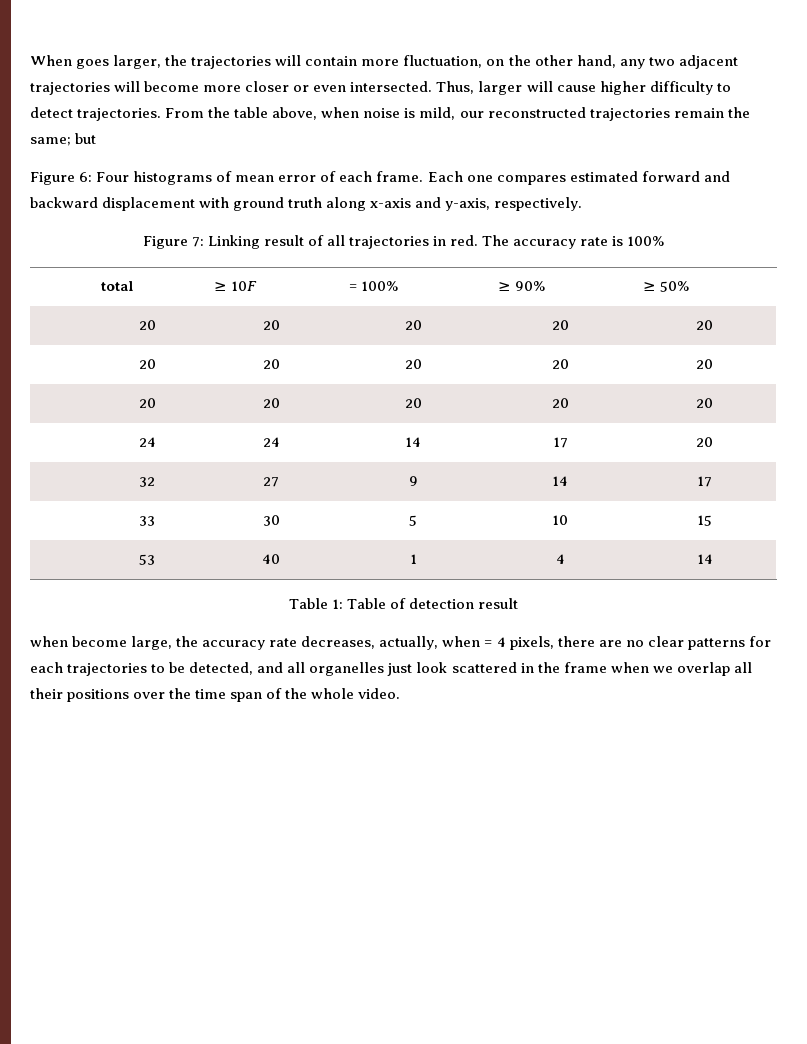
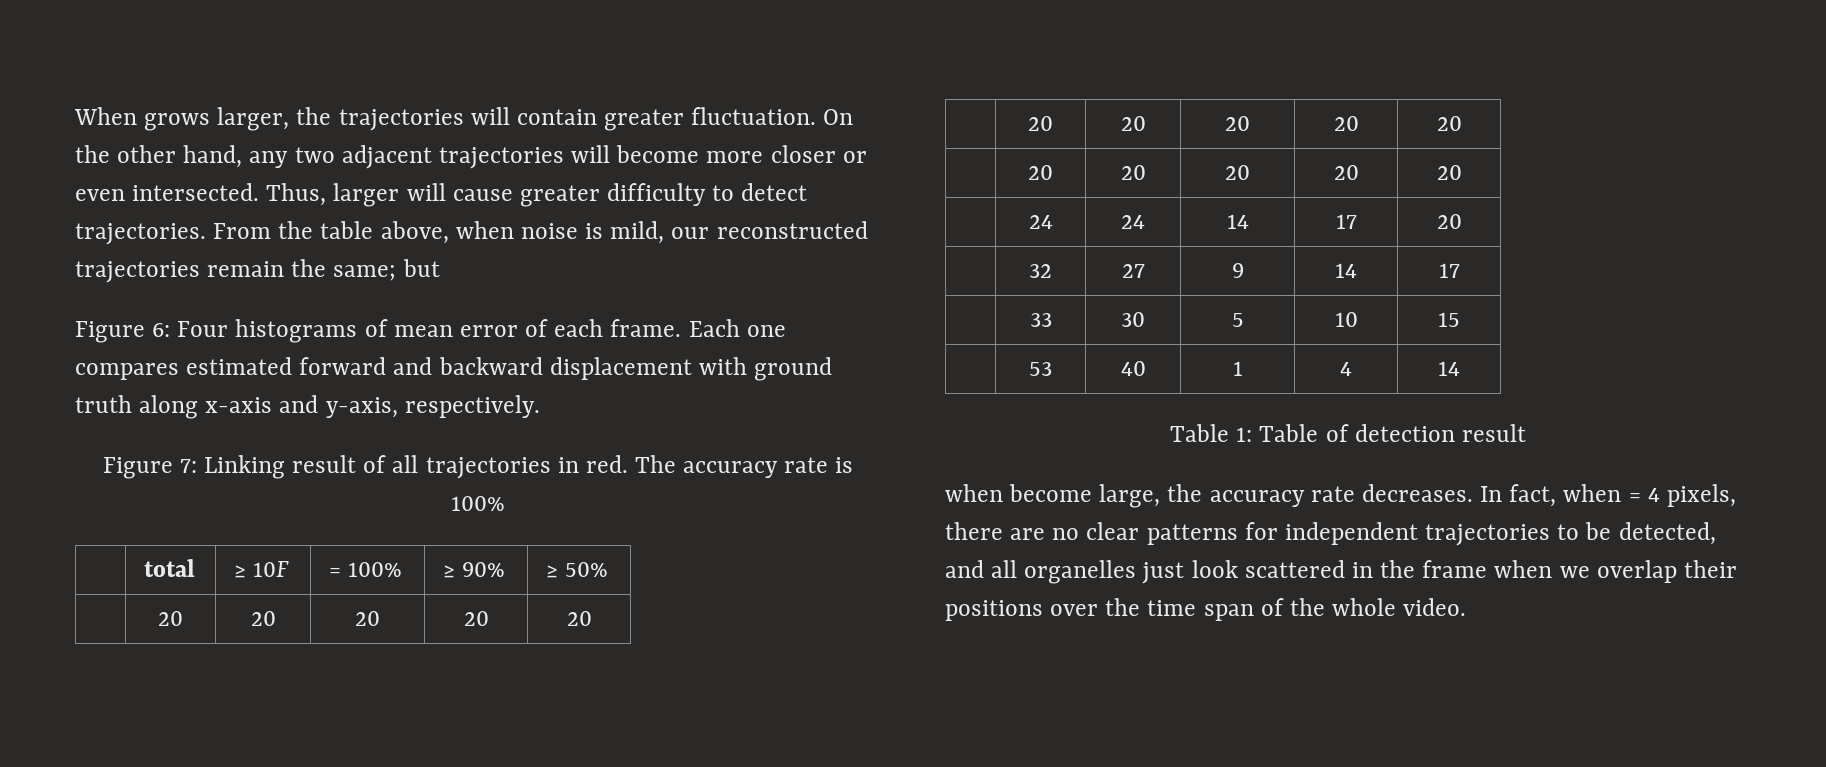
- When goes larger, the trajectories will contain more fluctuation, on the other hand, any two adjacent trajectories will become more closer or even intersected.
+ When grows larger, the trajectories will contain greater fluctuation. On the other hand, any two adjacent trajectories will become more closer or even intersected.
- Thus, larger will cause higher difficulty to detect trajectories.
+ Thus, larger will cause greater difficulty to detect trajectories.
- when become large, the accuracy rate decreases, actually, when = 4 pixels, there are no clear patterns for each trajectories to be detected, and all organelles just look scattered in the frame when we overlap all their positions over the time span of the whole video.
+ when become large, the accuracy rate decreases. In fact, when = 4 pixels, there are no clear patterns for independent trajectories to be detected, and all organelles just look scattered in the frame when we overlap their positions over the time span of the whole video.

